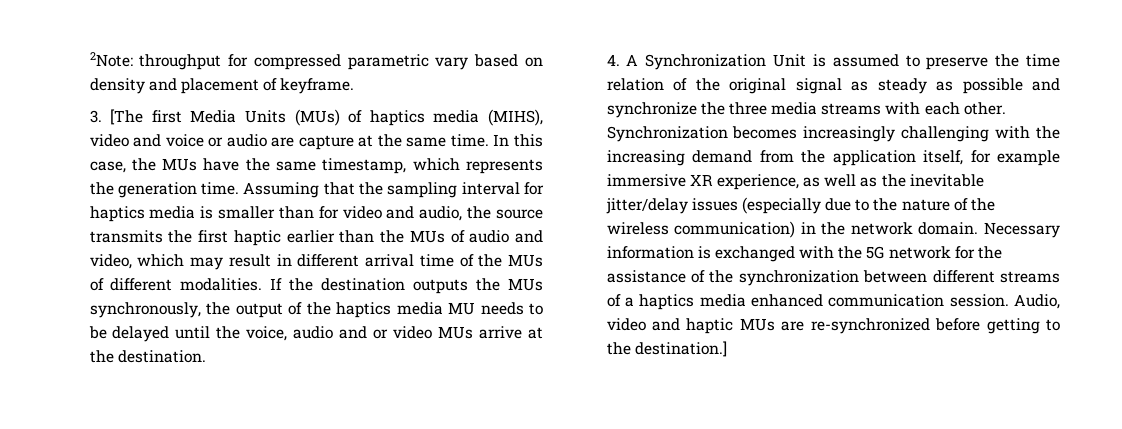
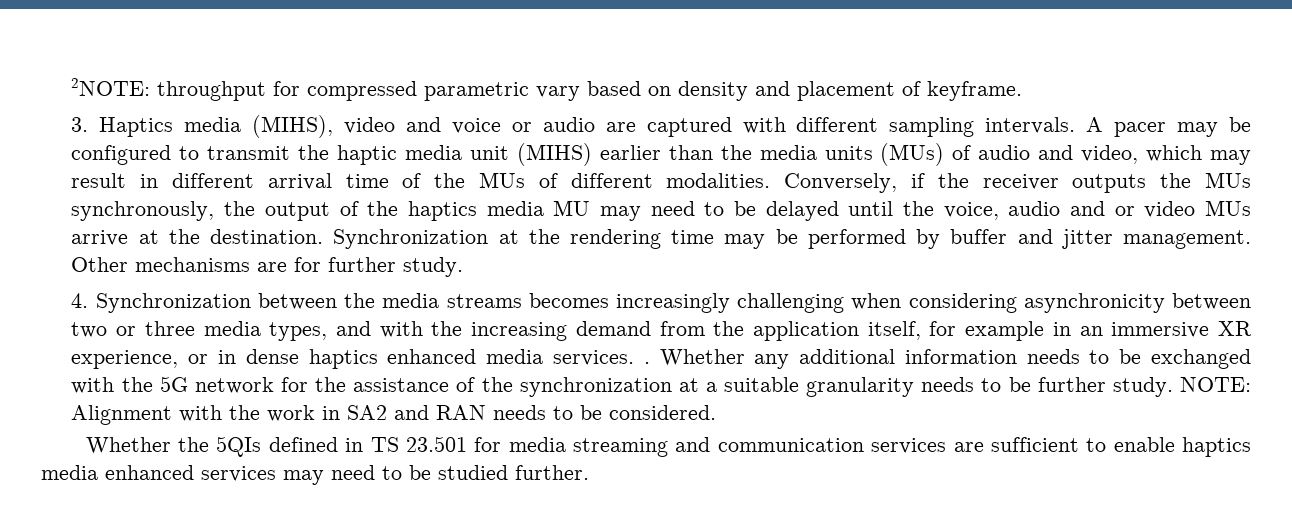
- 2Note: throughput for compressed parametric vary based on density and placement of keyframe.
+ 2NOTE: throughput for compressed parametric vary based on density and placement of keyframe.
- 3. [The first Media Units (MUs) of haptics media (MIHS), video and voice or audio are capture at the same time. In this case, the MUs have the same timestamp, which represents the generation time. Assuming that the sampling interval for haptics media is smaller than for video and audio, the source transmits the first haptic earlier than the MUs of audio and video, which may result in different arrival time of the MUs of different modalities.
+ 3. Haptics media (MIHS), video and voice or audio are captured with different sampling intervals. A pacer may be configured to transmit the haptic media unit (MIHS) earlier than the media units (MUs) of audio and video, which may result in different arrival time of the MUs of different modalities.
- If the destination outputs the MUs synchronously, the output of the haptics media MU needs to be delayed until the voice, audio and or video MUs arrive at the destination.
- 4. A Synchronization Unit is assumed to preserve the time relation of the original signal as steady as possible and synchronize the three media streams with each other. Synchronization becomes increasingly challenging with the increasing demand from the application itself, for example immersive XR experience, as well as the inevitable jitter/delay issues (especially due to the nature of the wireless communication) in the network domain. Necessary information is exchanged with the 5G network for the assistance of the synchronization between different streams of a haptics media enhanced communication session. Audio, video and haptic MUs are re-synchronized before getting to the destination.]
+ Conversely, if the receiver outputs the MUs synchronously, the output of the haptics media MU may need to be delayed until the voice, audio and or video MUs arrive at the destination. Synchronization at the rendering time may be performed by buffer and jitter management. Other mechanisms are for further study.
+ 4. Synchronization between the media streams becomes increasingly challenging when considering asynchronicity between two or three media types, and with the increasing demand from the application itself, for example in an immersive XR experience, or in dense haptics enhanced media services. . Whether any additional information needs to be exchanged with the 5G network for the assistance of the synchronization at a suitable granularity needs to be further study. NOTE: Alignment with the work in SA2 and RAN needs to be considered.
+ Whether the 5QIs defined in TS 23.501 for media streaming and communication services are sufficient to enable haptics media enhanced services may need to be studied further.

